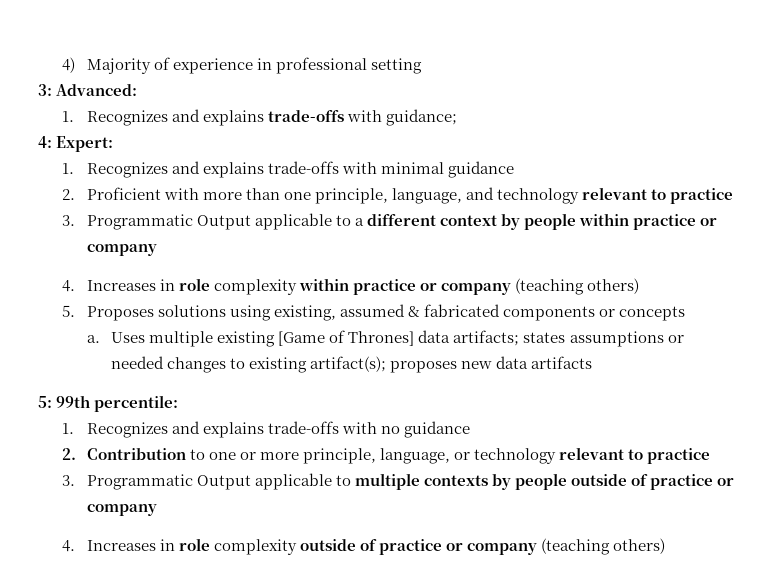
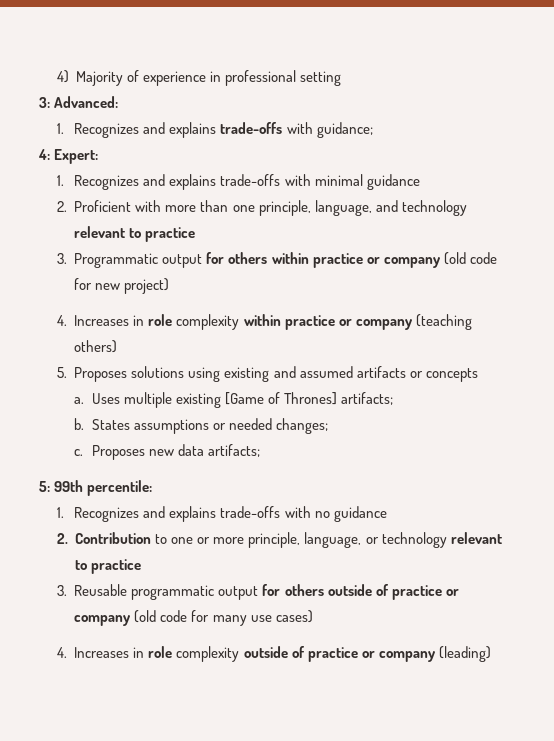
- 3. Programmatic Output applicable to a different context by people within practice or company
+ 3. Programmatic output for others within practice or company (old code for new project)
- 5. Proposes solutions using existing, assumed & fabricated components or concepts
+ 5. Proposes solutions using existing and assumed artifacts or concepts
- Uses multiple existing [Game of Thrones] data artifacts; states assumptions or needed changes to existing artifact(s); proposes new data artifacts
+ Uses multiple existing [Game of Thrones] artifacts;
+ b. States assumptions or needed changes;
+ c. Proposes new data artifacts;
- 3. Programmatic Output applicable to multiple contexts by people outside of practice or company
+ 3. Reusable programmatic output for others outside of practice or company (old code for many use cases)
- 4. Increases in role complexity outside of practice or company (teaching others)
+ 4. Increases in role complexity outside of practice or company (leading)

